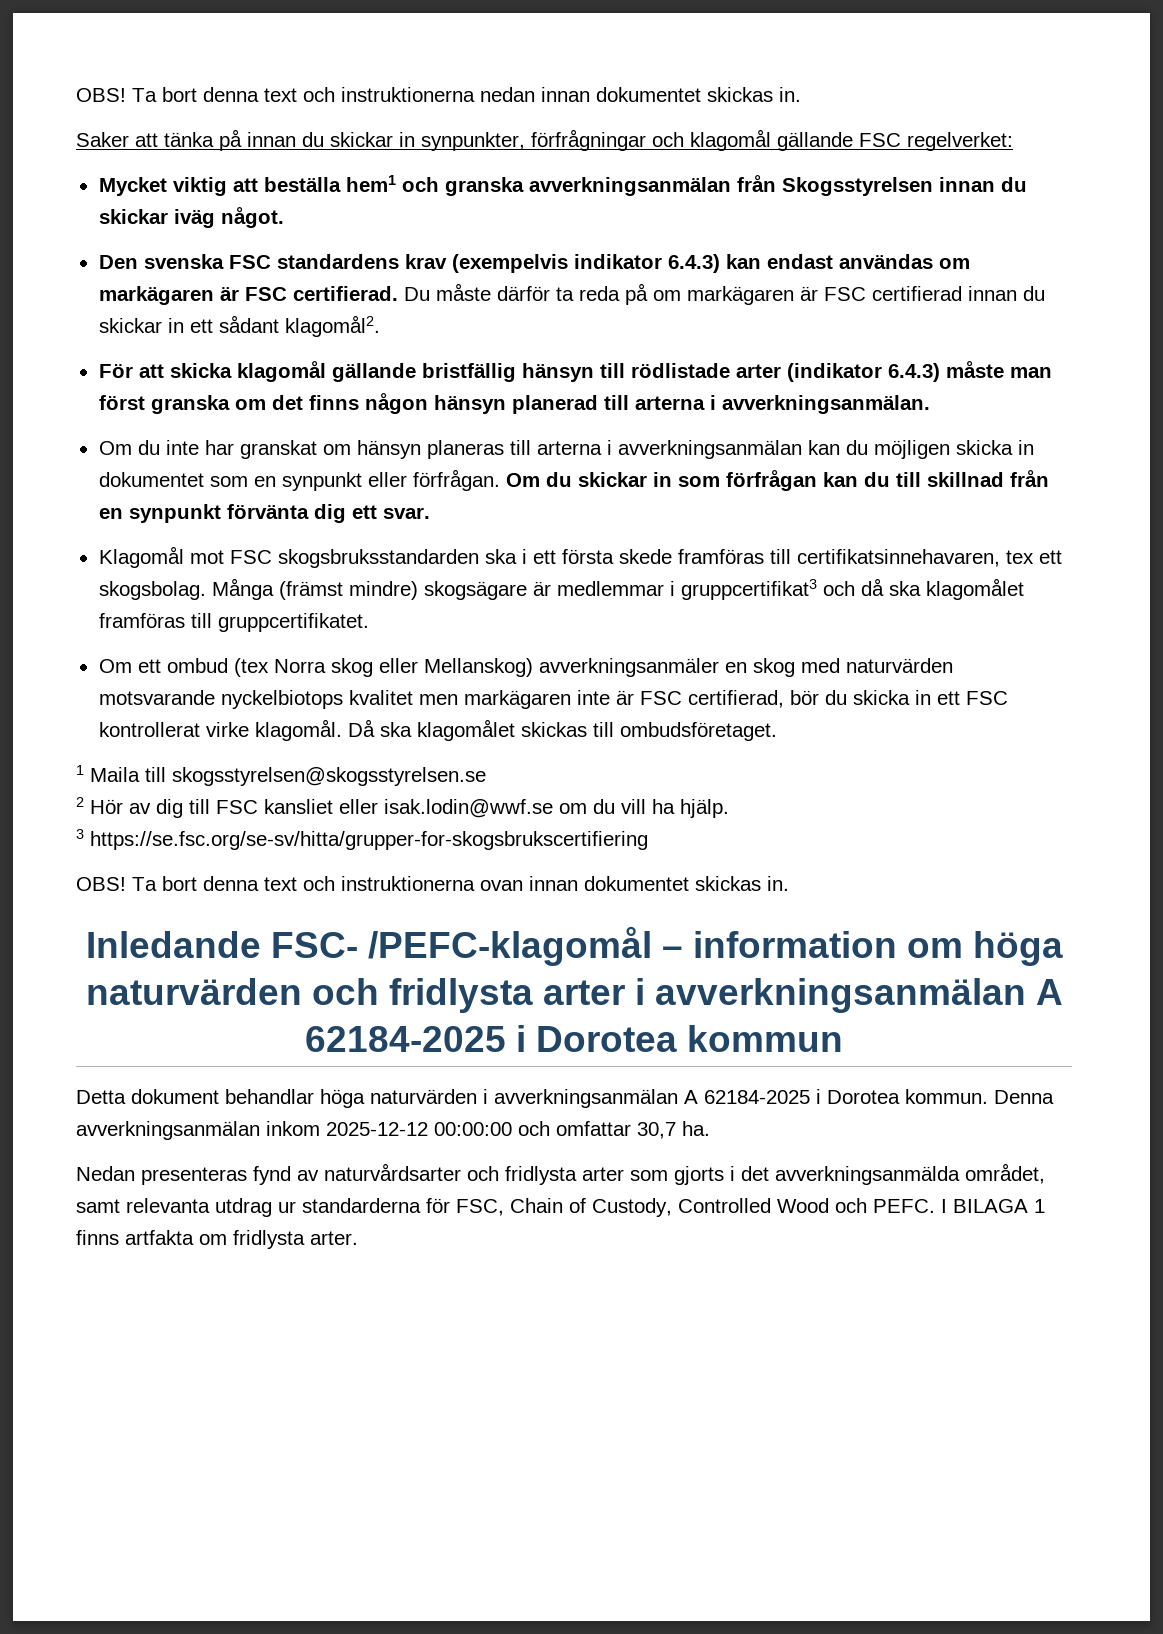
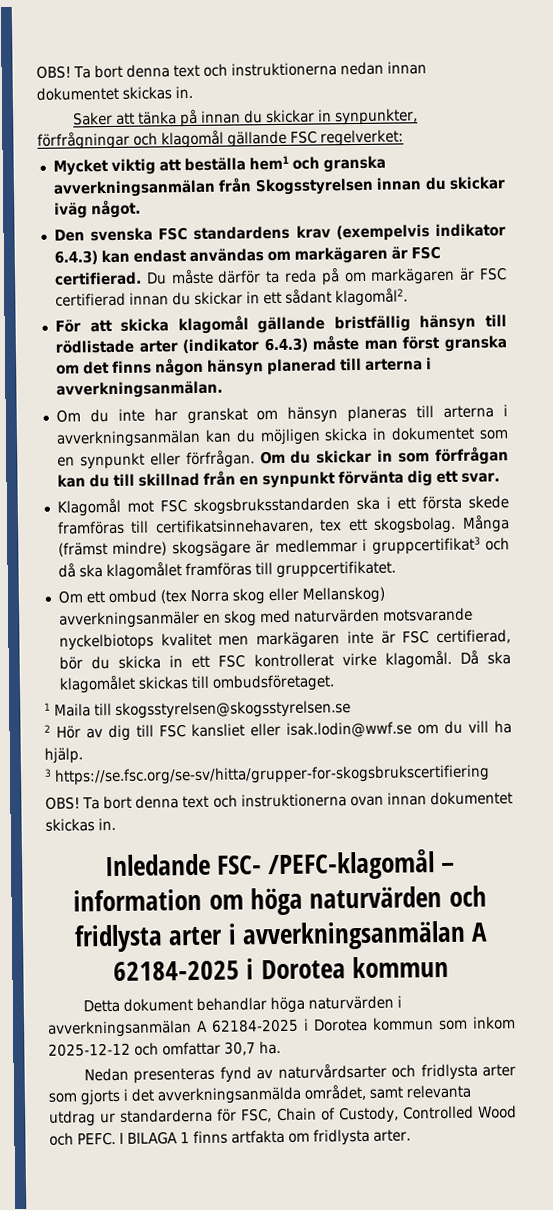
- Detta dokument behandlar höga naturvärden i avverkningsanmälan A 62184-2025 i Dorotea kommun. Denna avverkningsanmälan inkom 2025-12-12 00:00:00 och omfattar 30,7 ha.
+ Detta dokument behandlar höga naturvärden i avverkningsanmälan A 62184-2025 i Dorotea kommun som inkom 2025-12-12 och omfattar 30,7 ha.

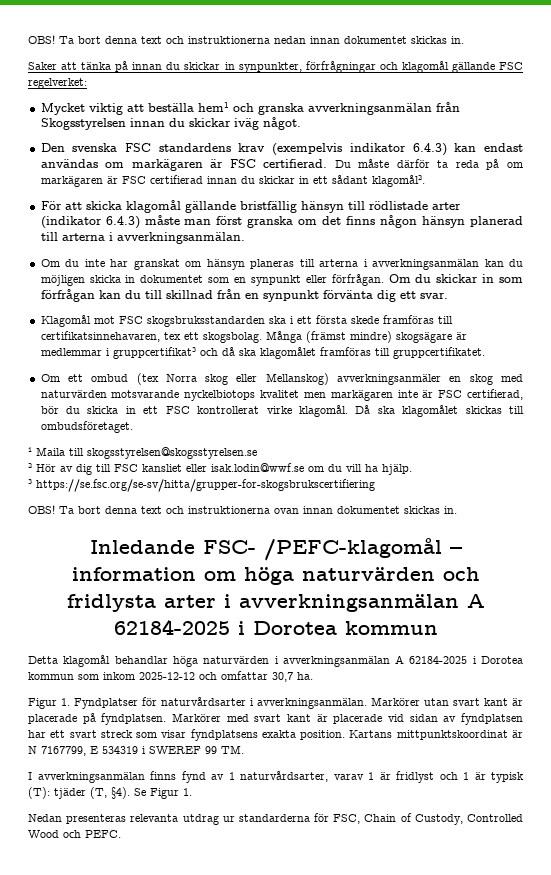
- Detta dokument behandlar höga naturvärden i avverkningsanmälan A 62184-2025 i Dorotea kommun som inkom 2025-12-12 och omfattar 30,7 ha.
+ Detta klagomål behandlar höga naturvärden i avverkningsanmälan A 62184-2025 i Dorotea kommun som inkom 2025-12-12 och omfattar 30,7 ha.
- Nedan presenteras fynd av naturvårdsarter och fridlysta arter som gjorts i det avverkningsanmälda området, samt relevanta utdrag ur standarderna för FSC, Chain of Custody, Controlled Wood och PEFC. I BILAGA 1 finns artfakta om fridlysta arter.
+ Figur 1. Fyndplatser för naturvårdsarter i avverkningsanmälan. Markörer utan svart kant är placerade på fyndplatsen. Markörer med svart kant är placerade vid sidan av fyndplatsen har ett svart streck som visar fyndplatsens exakta position. Kartans mittpunktskoordinat är N 7167799, E 534319 i SWEREF 99 TM.
+ I avverkningsanmälan finns fynd av 1 naturvårdsarter, varav 1 är fridlyst och 1 är typisk (T): tjäder (T, §4). Se Figur 1.
+ Nedan presenteras relevanta utdrag ur standarderna för FSC, Chain of Custody, Controlled Wood och PEFC.

